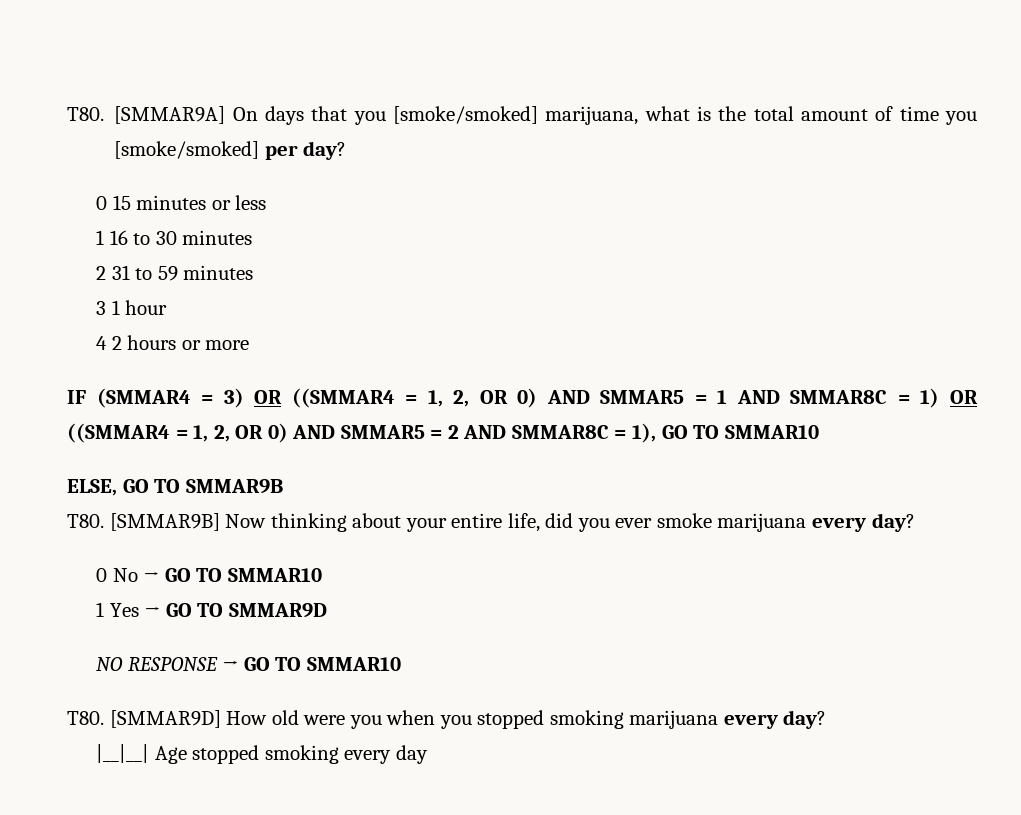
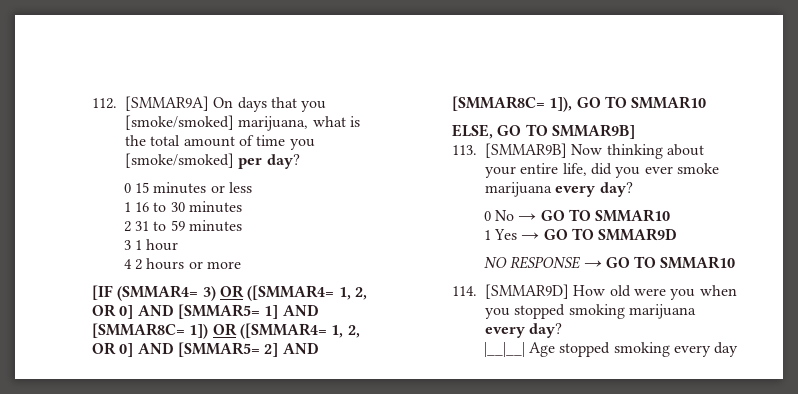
- T80. [SMMAR9A] On days that you [smoke/smoked] marijuana, what is the total amount of time you [smoke/smoked] per day?
+ 112. [SMMAR9A] On days that you [smoke/smoked] marijuana, what is the total amount of time you [smoke/smoked] per day?
- IF (SMMAR4 = 3) OR ((SMMAR4 = 1, 2, OR 0) AND SMMAR5 = 1 AND SMMAR8C = 1) OR ((SMMAR4 = 1, 2, OR 0) AND SMMAR5 = 2 AND SMMAR8C = 1), GO TO SMMAR10
+ [IF (SMMAR4= 3) OR ([SMMAR4= 1, 2, OR 0] AND [SMMAR5= 1] AND [SMMAR8C= 1]) OR ([SMMAR4= 1, 2, OR 0] AND [SMMAR5= 2] AND [SMMAR8C= 1]), GO TO SMMAR10
- ELSE, GO TO SMMAR9B
- T80. [SMMAR9B] Now thinking about your entire life, did you ever smoke marijuana every day?
+ ELSE, GO TO SMMAR9B]
+ 113. [SMMAR9B] Now thinking about your entire life, did you ever smoke marijuana every day?
- T80. [SMMAR9D] How old were you when you stopped smoking marijuana every day?
+ 114. [SMMAR9D] How old were you when you stopped smoking marijuana every day?

